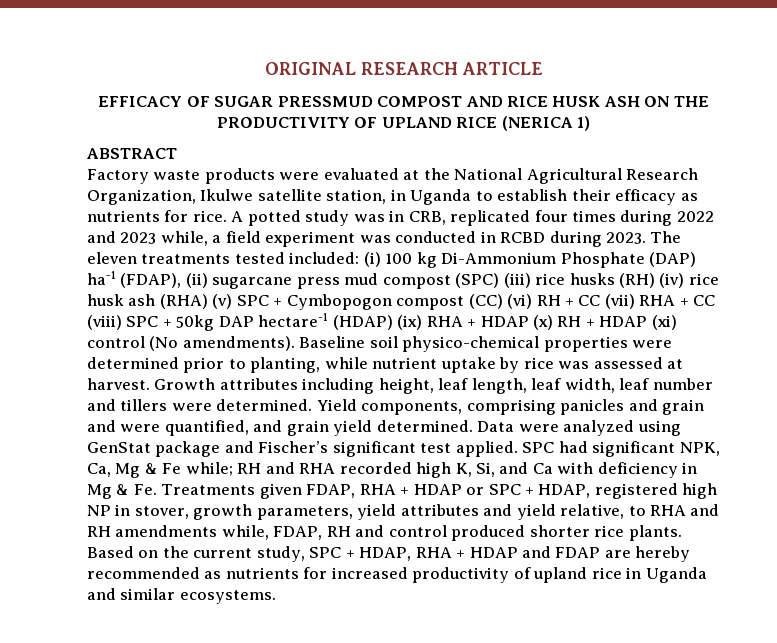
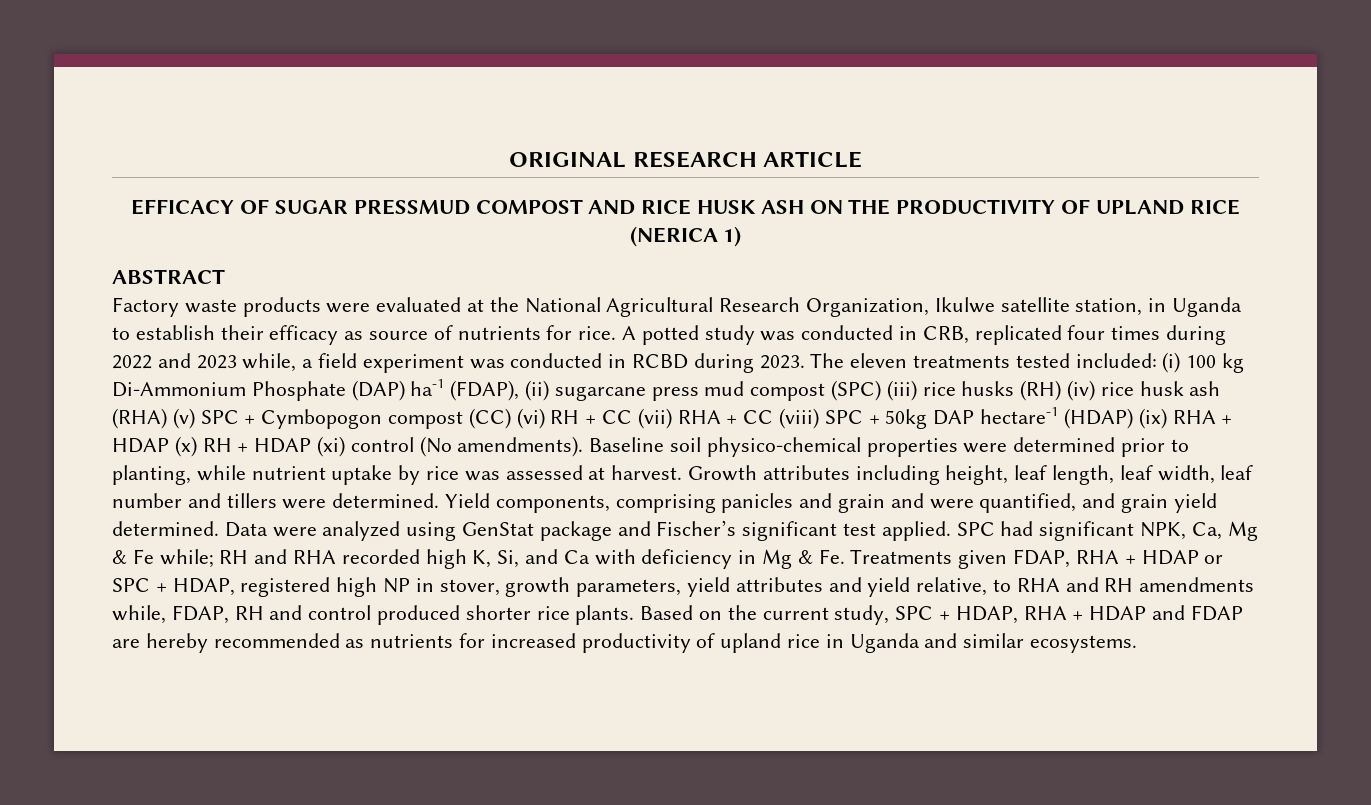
- Factory waste products were evaluated at the National Agricultural Research Organization, Ikulwe satellite station, in Uganda to establish their efficacy as nutrients for rice.
+ Factory waste products were evaluated at the National Agricultural Research Organization, Ikulwe satellite station, in Uganda to establish their efficacy as source of nutrients for rice.
- A potted study was in CRB, replicated four times during 2022 and 2023 while, a field experiment was conducted in RCBD during 2023.
+ A potted study was conducted in CRB, replicated four times during 2022 and 2023 while, a field experiment was conducted in RCBD during 2023.

